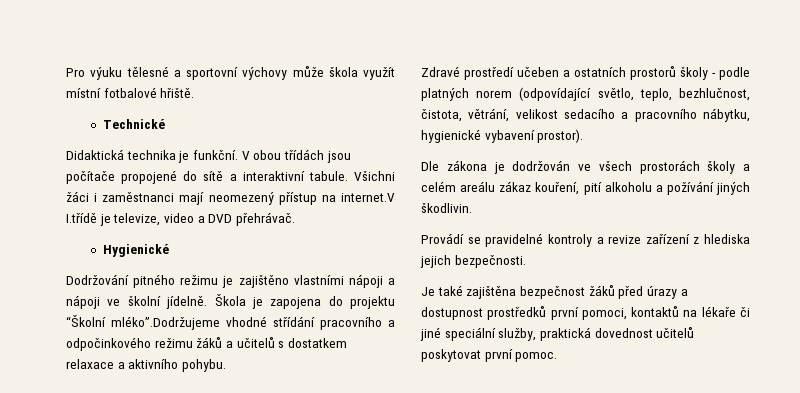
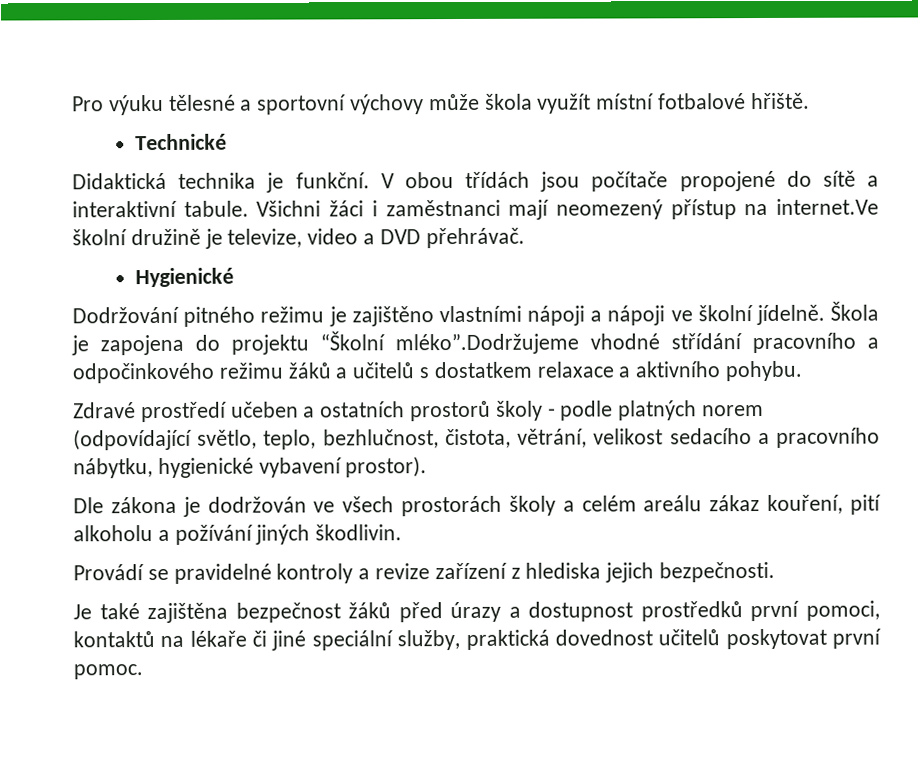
- Všichni žáci i zaměstnanci mají neomezený přístup na internet.V I.třídě je televize, video a DVD přehrávač.
+ Všichni žáci i zaměstnanci mají neomezený přístup na internet.Ve školní družině je televize, video a DVD přehrávač.

